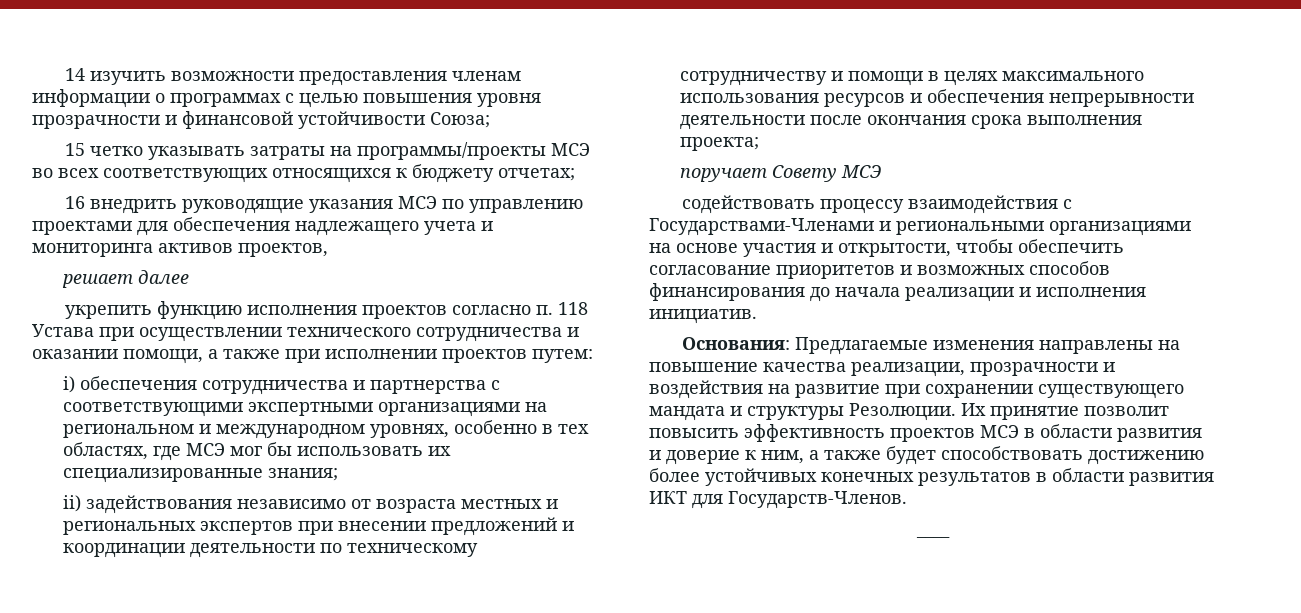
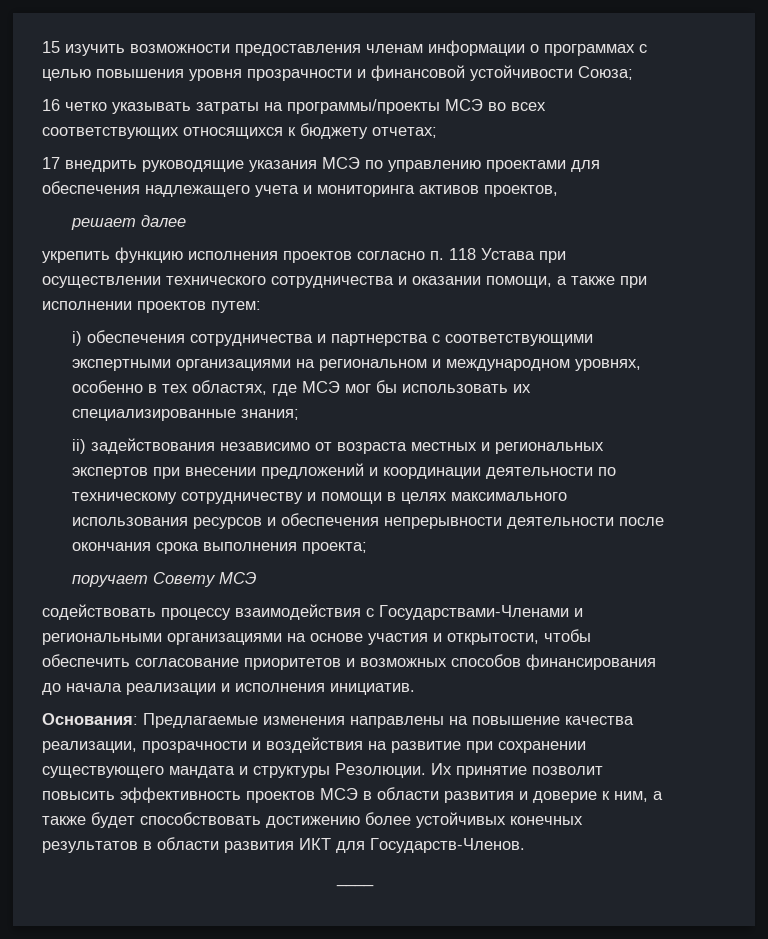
- 14 изучить возможности предоставления членам информации о программах с целью повышения уровня прозрачности и финансовой устойчивости Союза;
+ 15 изучить возможности предоставления членам информации о программах с целью повышения уровня прозрачности и финансовой устойчивости Союза;
- 15 четко указывать затраты на программы/проекты МСЭ во всех соответствующих относящихся к бюджету отчетах;
+ 16 четко указывать затраты на программы/проекты МСЭ во всех соответствующих относящихся к бюджету отчетах;
- 16 внедрить руководящие указания МСЭ по управлению проектами для обеспечения надлежащего учета и мониторинга активов проектов,
+ 17 внедрить руководящие указания МСЭ по управлению проектами для обеспечения надлежащего учета и мониторинга активов проектов,

